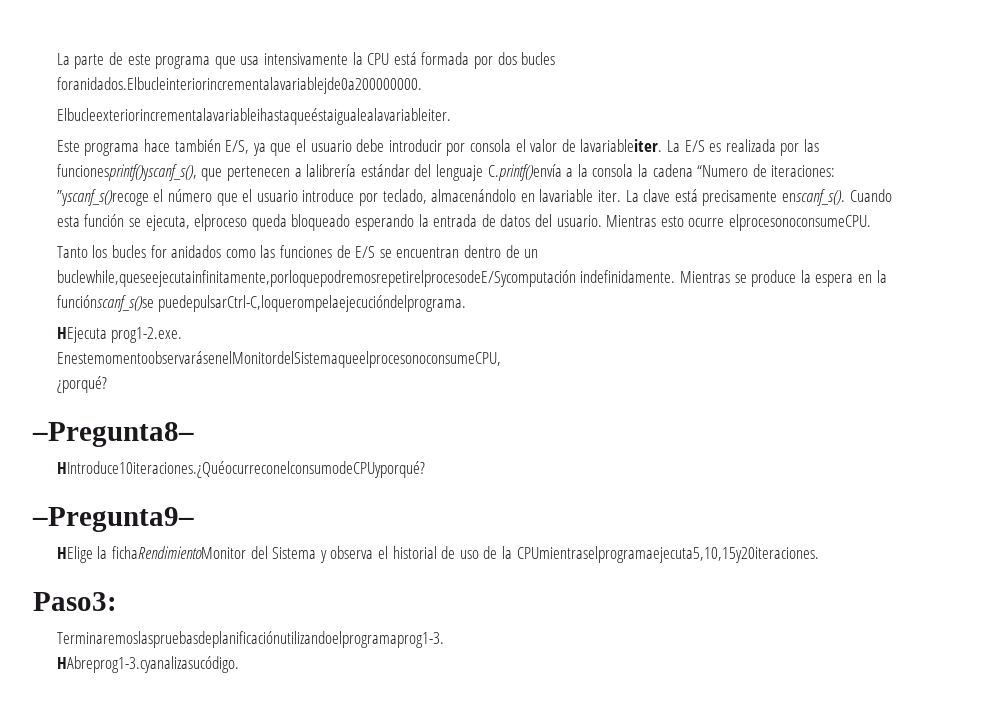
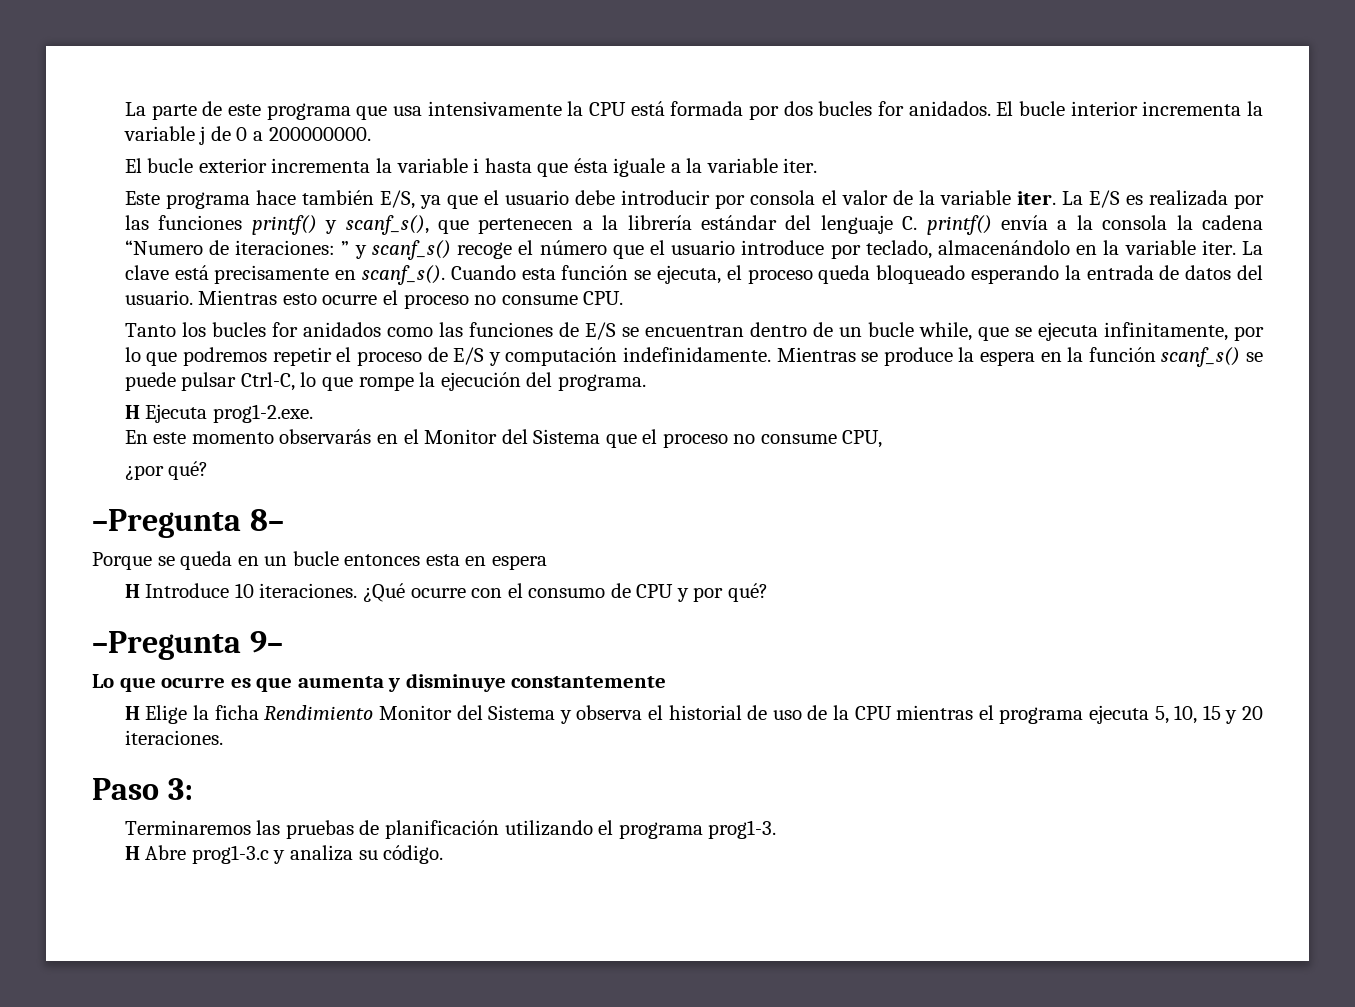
- La parte de este programa que usa intensivamente la CPU está formada por dos bucles foranidados.Elbucleinteriorincrementalavariablejde0a200000000.
- Elbucleexteriorincrementalavariableihastaqueéstaigualealavariableiter.
+ La parte de este programa que usa intensivamente la CPU está formada por dos bucles for anidados. El bucle interior incrementa la variable j de 0 a 200000000.
+ El bucle exterior incrementa la variable i hasta que ésta iguale a la variable iter.
- Este programa hace también E/S, ya que el usuario debe introducir por consola el valor de lavariableiter.
+ Este programa hace también E/S, ya que el usuario debe introducir por consola el valor de la variable iter.
- La E/S es realizada por las funcionesprintf()yscanf_s(), que pertenecen a lalibrería estándar del lenguaje C.printf()envía a la consola la cadena “Numero de iteraciones: ”yscanf_s()recoge el número que el usuario introduce por teclado, almacenándolo en lavariable iter.
+ La E/S es realizada por las funciones printf() y scanf_s(), que pertenecen a la librería estándar del lenguaje C. printf() envía a la consola la cadena “Numero de iteraciones: ” y scanf_s() recoge el número que el usuario introduce por teclado, almacenándolo en la variable iter.
- La clave está precisamente enscanf_s().
+ La clave está precisamente en scanf_s().
- Cuando esta función se ejecuta, elproceso queda bloqueado esperando la entrada de datos del usuario.
+ Cuando esta función se ejecuta, el proceso queda bloqueado esperando la entrada de datos del usuario.
- Mientras esto ocurre elprocesonoconsumeCPU.
+ Mientras esto ocurre el proceso no consume CPU.
- Tanto los bucles for anidados como las funciones de E/S se encuentran dentro de un buclewhile,queseejecutainfinitamente,porloquepodremosrepetirelprocesodeE/Sycomputación indefinidamente.
+ Tanto los bucles for anidados como las funciones de E/S se encuentran dentro de un bucle while, que se ejecuta infinitamente, por lo que podremos repetir el proceso de E/S y computación indefinidamente.
- Mientras se produce la espera en la funciónscanf_s()se puedepulsarCtrl-C,loquerompelaejecucióndelprograma.
- HEjecuta prog1-2.exe.
- EnestemomentoobservarásenelMonitordelSistemaqueelprocesonoconsumeCPU,
- ¿porqué?
- –Pregunta8–
- HIntroduce10iteraciones.¿QuéocurreconelconsumodeCPUyporqué?
- –Pregunta9–
- HElige la fichaRendimientoMonitor del Sistema y observa el historial de uso de la CPUmientraselprogramaejecuta5,10,15y20iteraciones.
- Paso3:
- Terminaremoslaspruebasdeplanificaciónutilizandoelprogramaprog1-3.
- HAbreprog1-3.cyanalizasucódigo.
+ Mientras se produce la espera en la función scanf_s() se puede pulsar Ctrl-C, lo que rompe la ejecución del programa.
+ H Ejecuta prog1-2.exe.
+ En este momento observarás en el Monitor del Sistema que el proceso no consume CPU,
+ ¿por qué?
+ –Pregunta 8–
+ Porque se queda en un bucle entonces esta en espera
+ H Introduce 10 iteraciones. ¿Qué ocurre con el consumo de CPU y por qué?
+ –Pregunta 9–
+ Lo que ocurre es que aumenta y disminuye constantemente
+ H Elige la ficha Rendimiento Monitor del Sistema y observa el historial de uso de la CPU mientras el programa ejecuta 5, 10, 15 y 20 iteraciones.
+ Paso 3:
+ Terminaremos las pruebas de planificación utilizando el programa prog1-3.
+ H Abre prog1-3.c y analiza su código.

